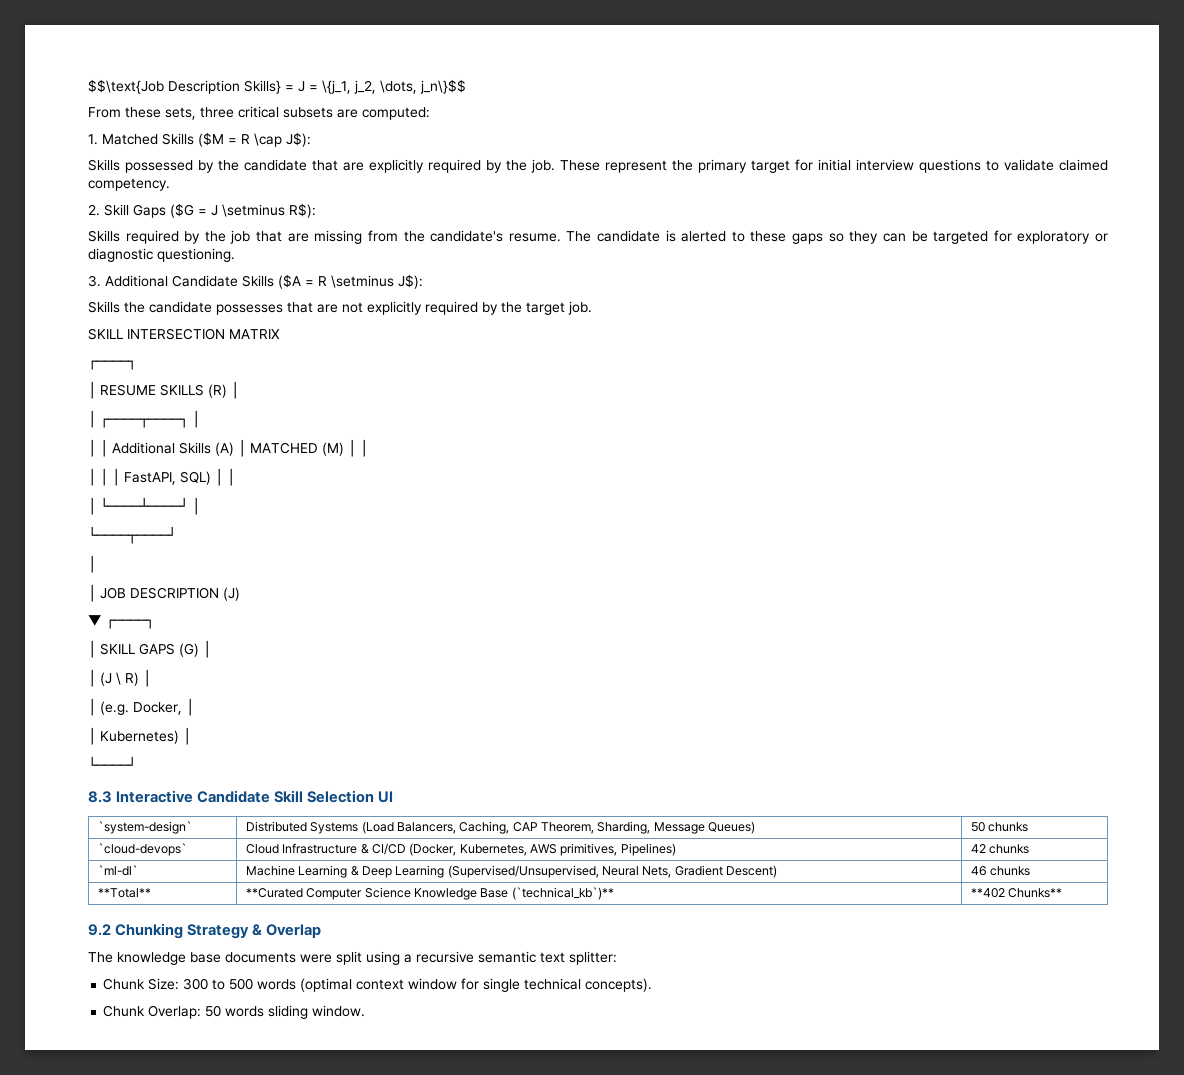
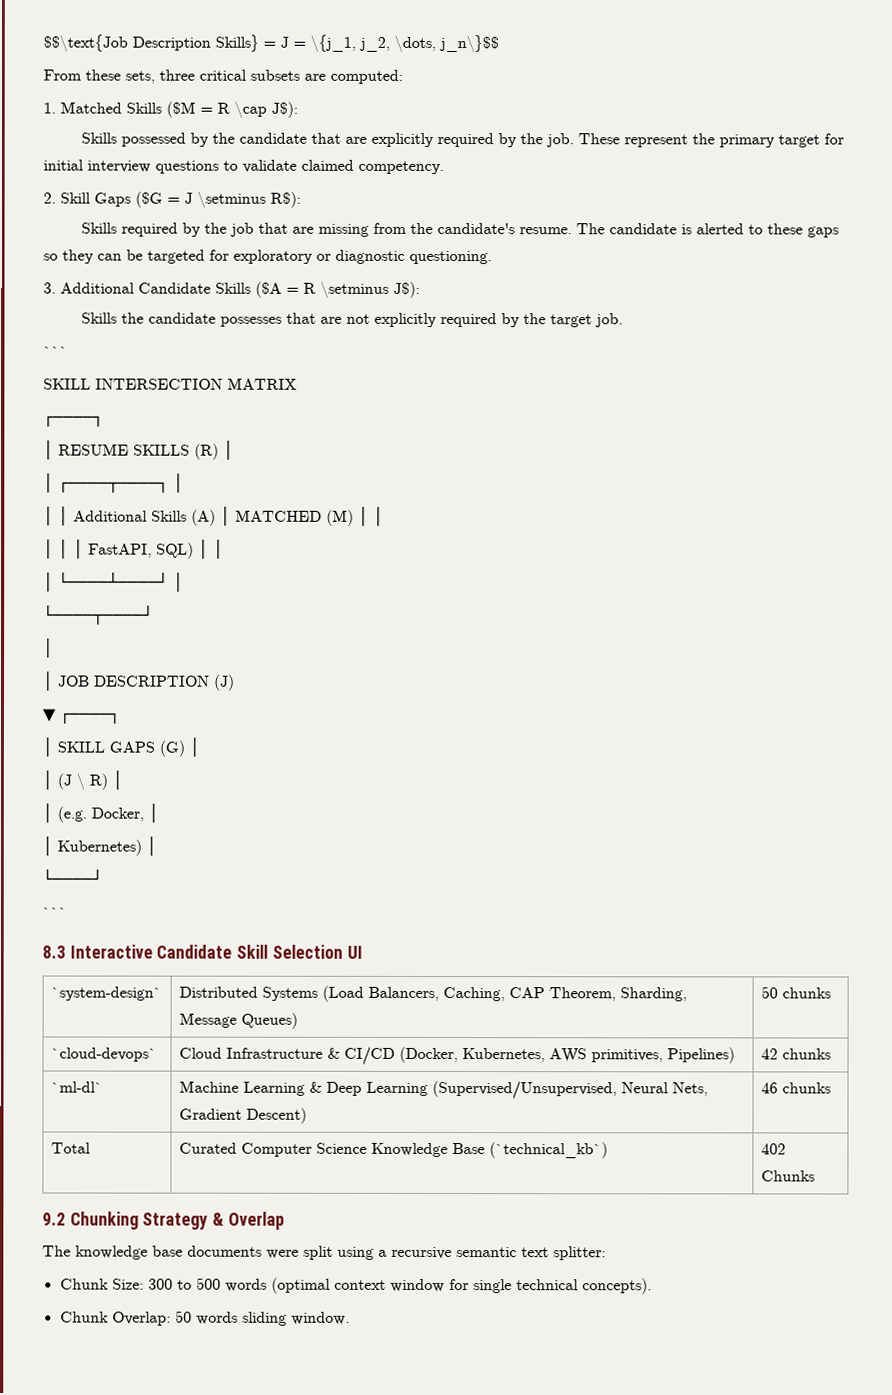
  Skills the candidate possesses that are not explicitly required by the target job.
+ ```
  └────┘
+ ```
- **Total** | **Curated Computer Science Knowledge Base (`technical_kb`)** | **402 Chunks**
+ Total | Curated Computer Science Knowledge Base (`technical_kb`) | 402 Chunks

